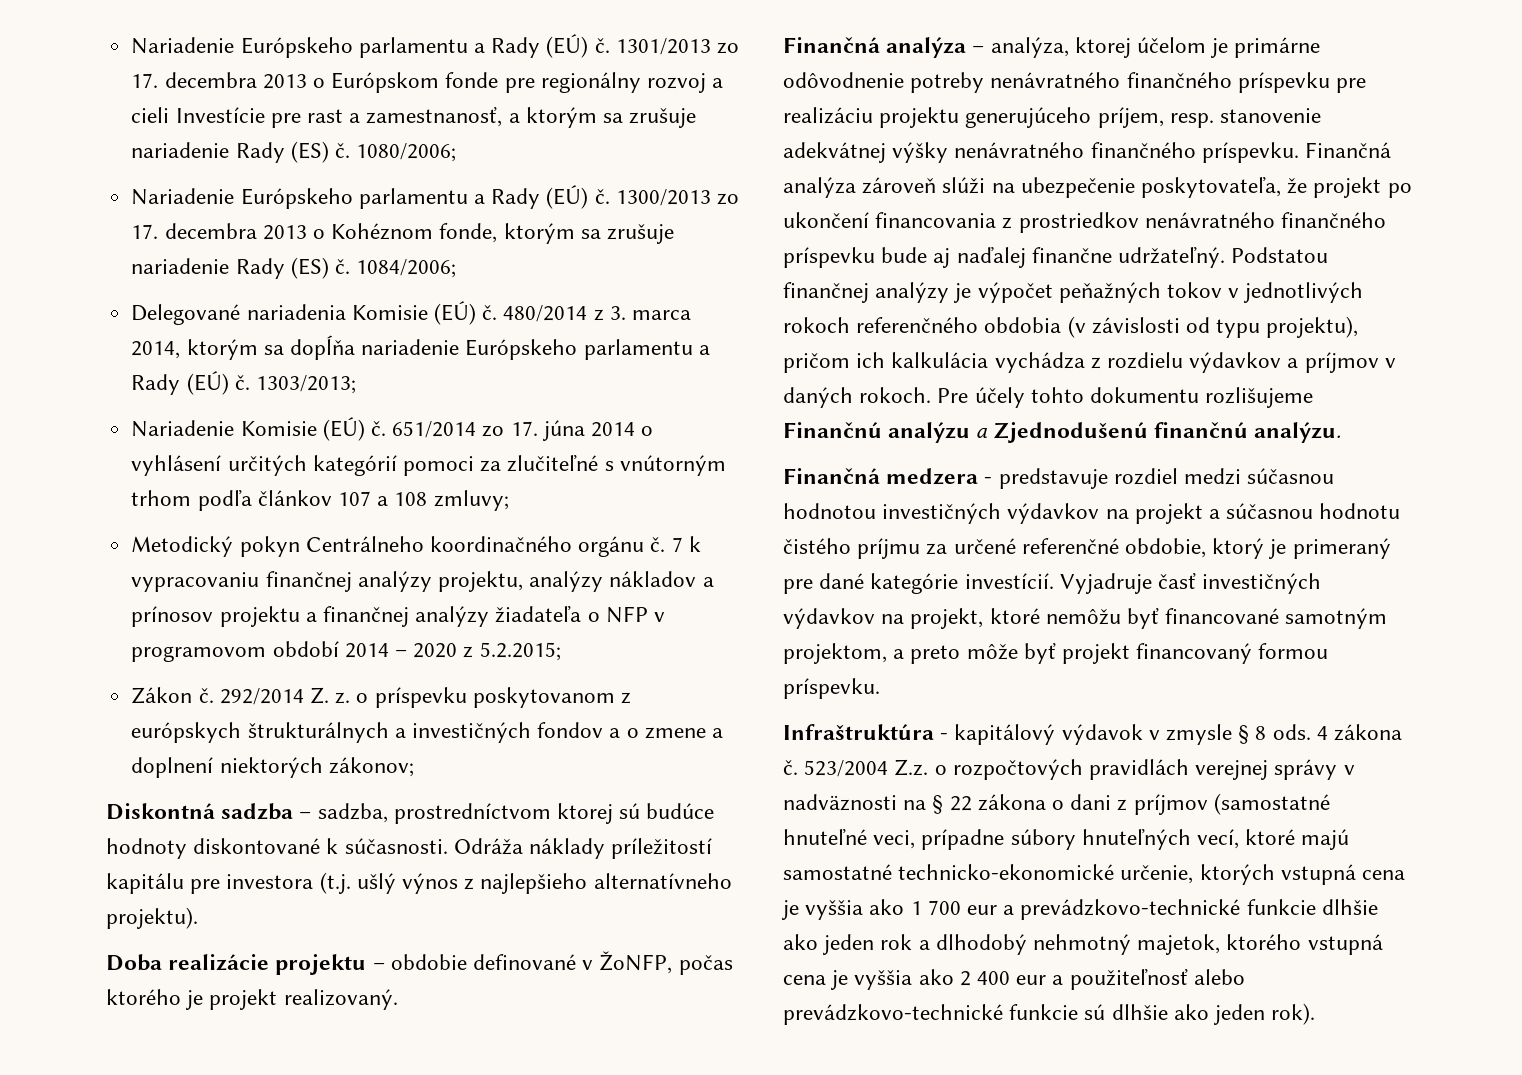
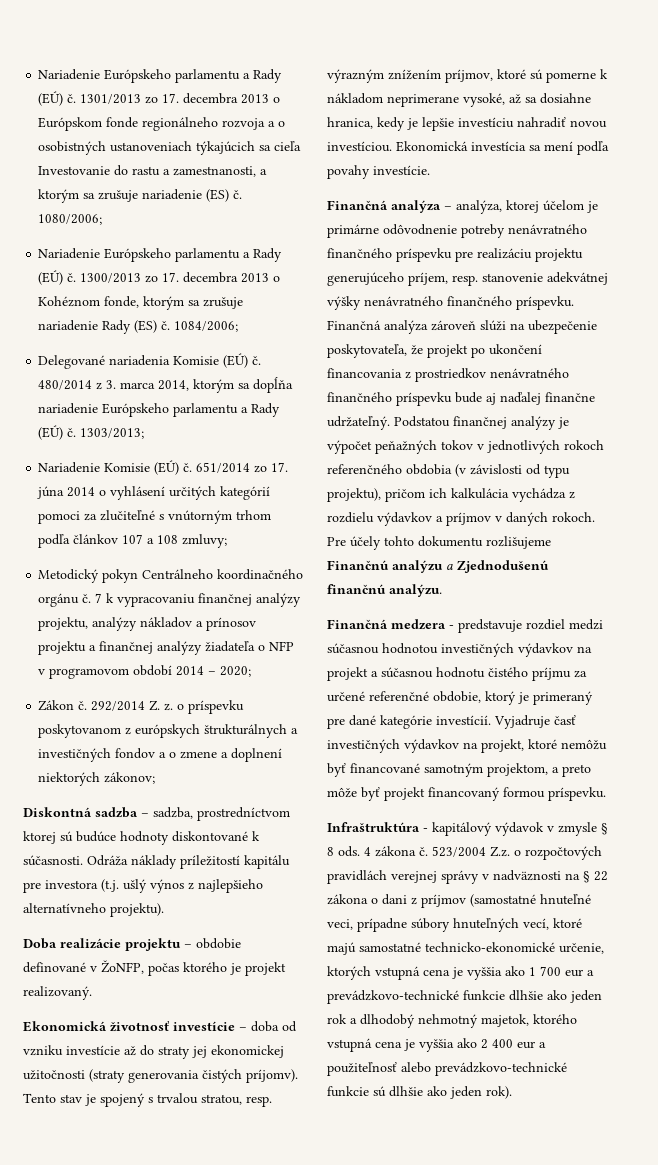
- 1301/2013 zo 17. decembra 2013 o Európskom fonde pre regionálny rozvoj a cieli Investície pre rast a zamestnanosť, a ktorým sa zrušuje nariadenie Rady (ES) č.
+ 1301/2013 zo 17. decembra 2013 o Európskom fonde regionálneho rozvoja a o osobistných ustanoveniach týkajúcich sa cieľa Investovanie do rastu a zamestnanosti, a ktorým sa zrušuje nariadenie (ES) č.
- 7 k vypracovaniu finančnej analýzy projektu, analýzy nákladov a prínosov projektu a finančnej analýzy žiadateľa o NFP v programovom období 2014 – 2020 z 5.2.2015;
+ 7 k vypracovaniu finančnej analýzy projektu, analýzy nákladov a prínosov projektu a finančnej analýzy žiadateľa o NFP v programovom období 2014 – 2020;
+ Ekonomická životnosť investície – doba od vzniku investície až do straty jej ekonomickej užitočnosti (straty generovania čistých príjomv). Tento stav je spojený s trvalou stratou, resp. výrazným znížením príjmov, ktoré sú pomerne k nákladom neprimerane vysoké, až sa dosiahne hranica, kedy je lepšie investíciu nahradiť novou investíciou. Ekonomická investícia sa mení podľa povahy investície.

